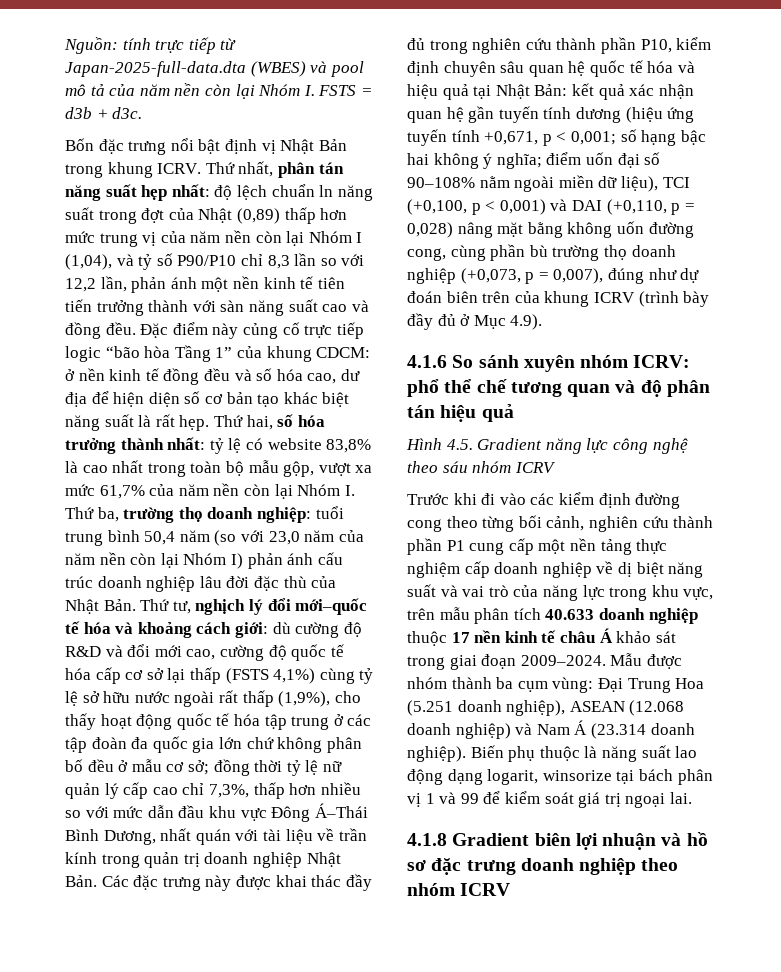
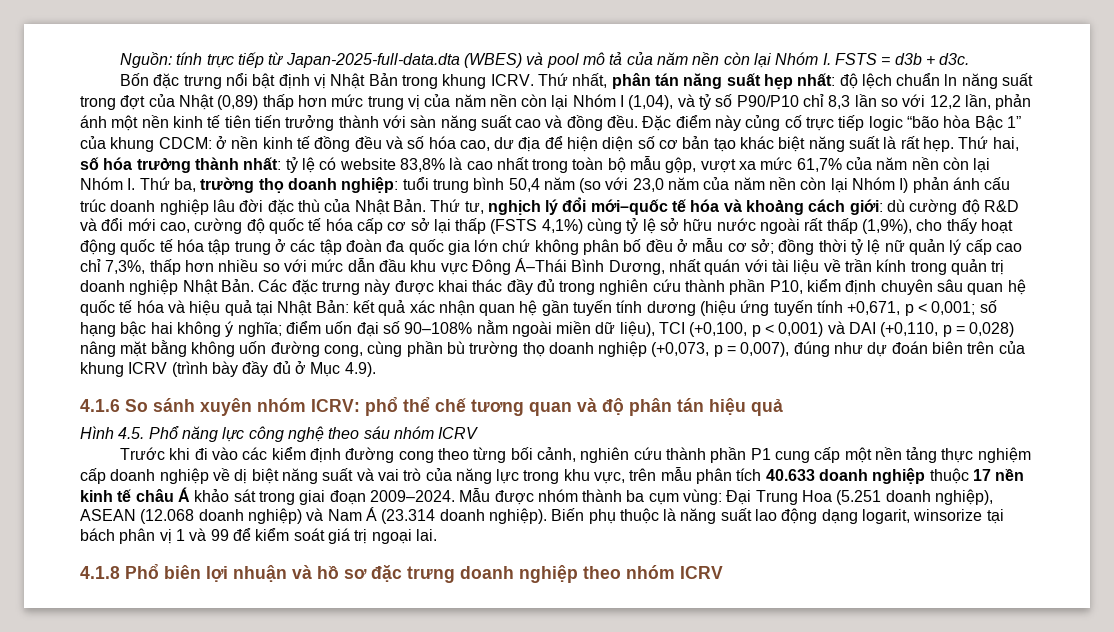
- Đặc điểm này củng cố trực tiếp logic “bão hòa Tầng 1” của khung CDCM: ở nền kinh tế đồng đều và số hóa cao, dư địa để hiện diện số cơ bản tạo khác biệt năng suất là rất hẹp.
+ Đặc điểm này củng cố trực tiếp logic “bão hòa Bậc 1” của khung CDCM: ở nền kinh tế đồng đều và số hóa cao, dư địa để hiện diện số cơ bản tạo khác biệt năng suất là rất hẹp.
- Hình 4.5. Gradient năng lực công nghệ theo sáu nhóm ICRV
+ Hình 4.5. Phổ năng lực công nghệ theo sáu nhóm ICRV
- 4.1.8 Gradient biên lợi nhuận và hồ sơ đặc trưng doanh nghiệp theo nhóm ICRV
+ 4.1.8 Phổ biên lợi nhuận và hồ sơ đặc trưng doanh nghiệp theo nhóm ICRV

